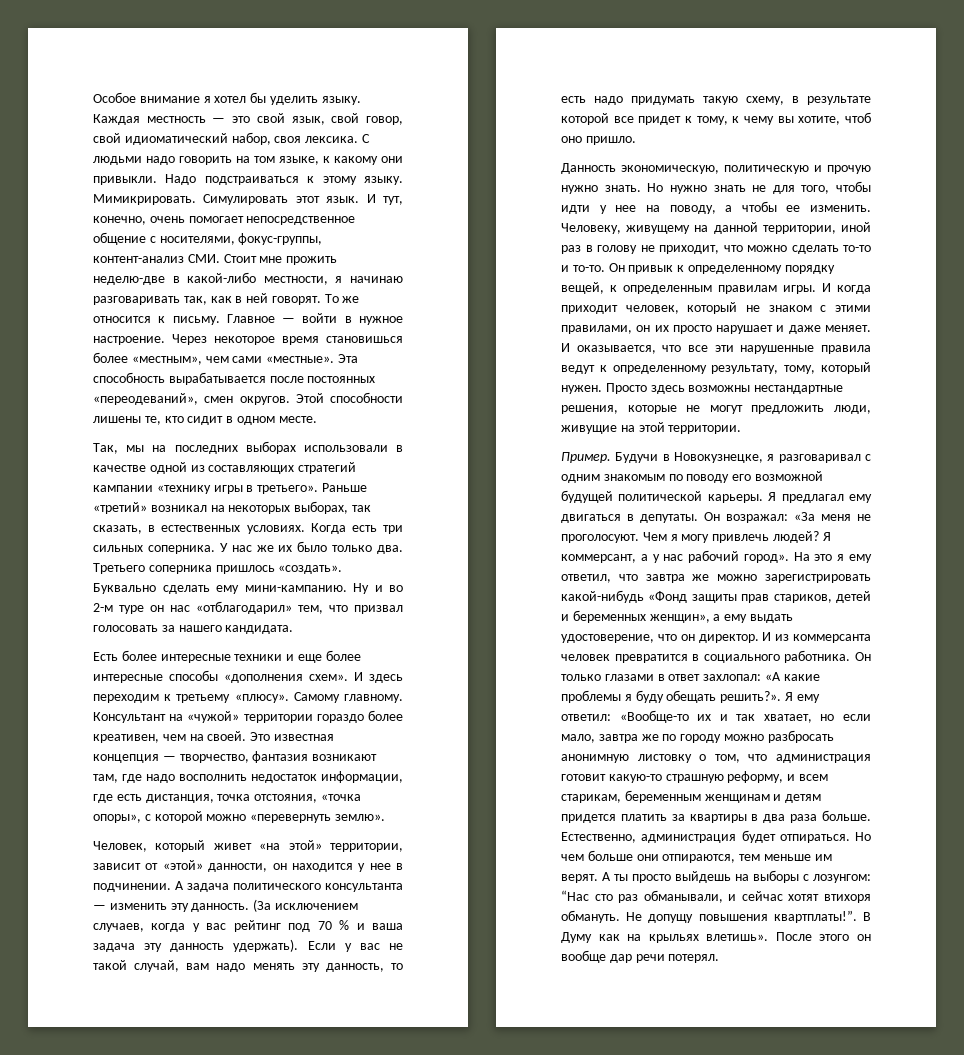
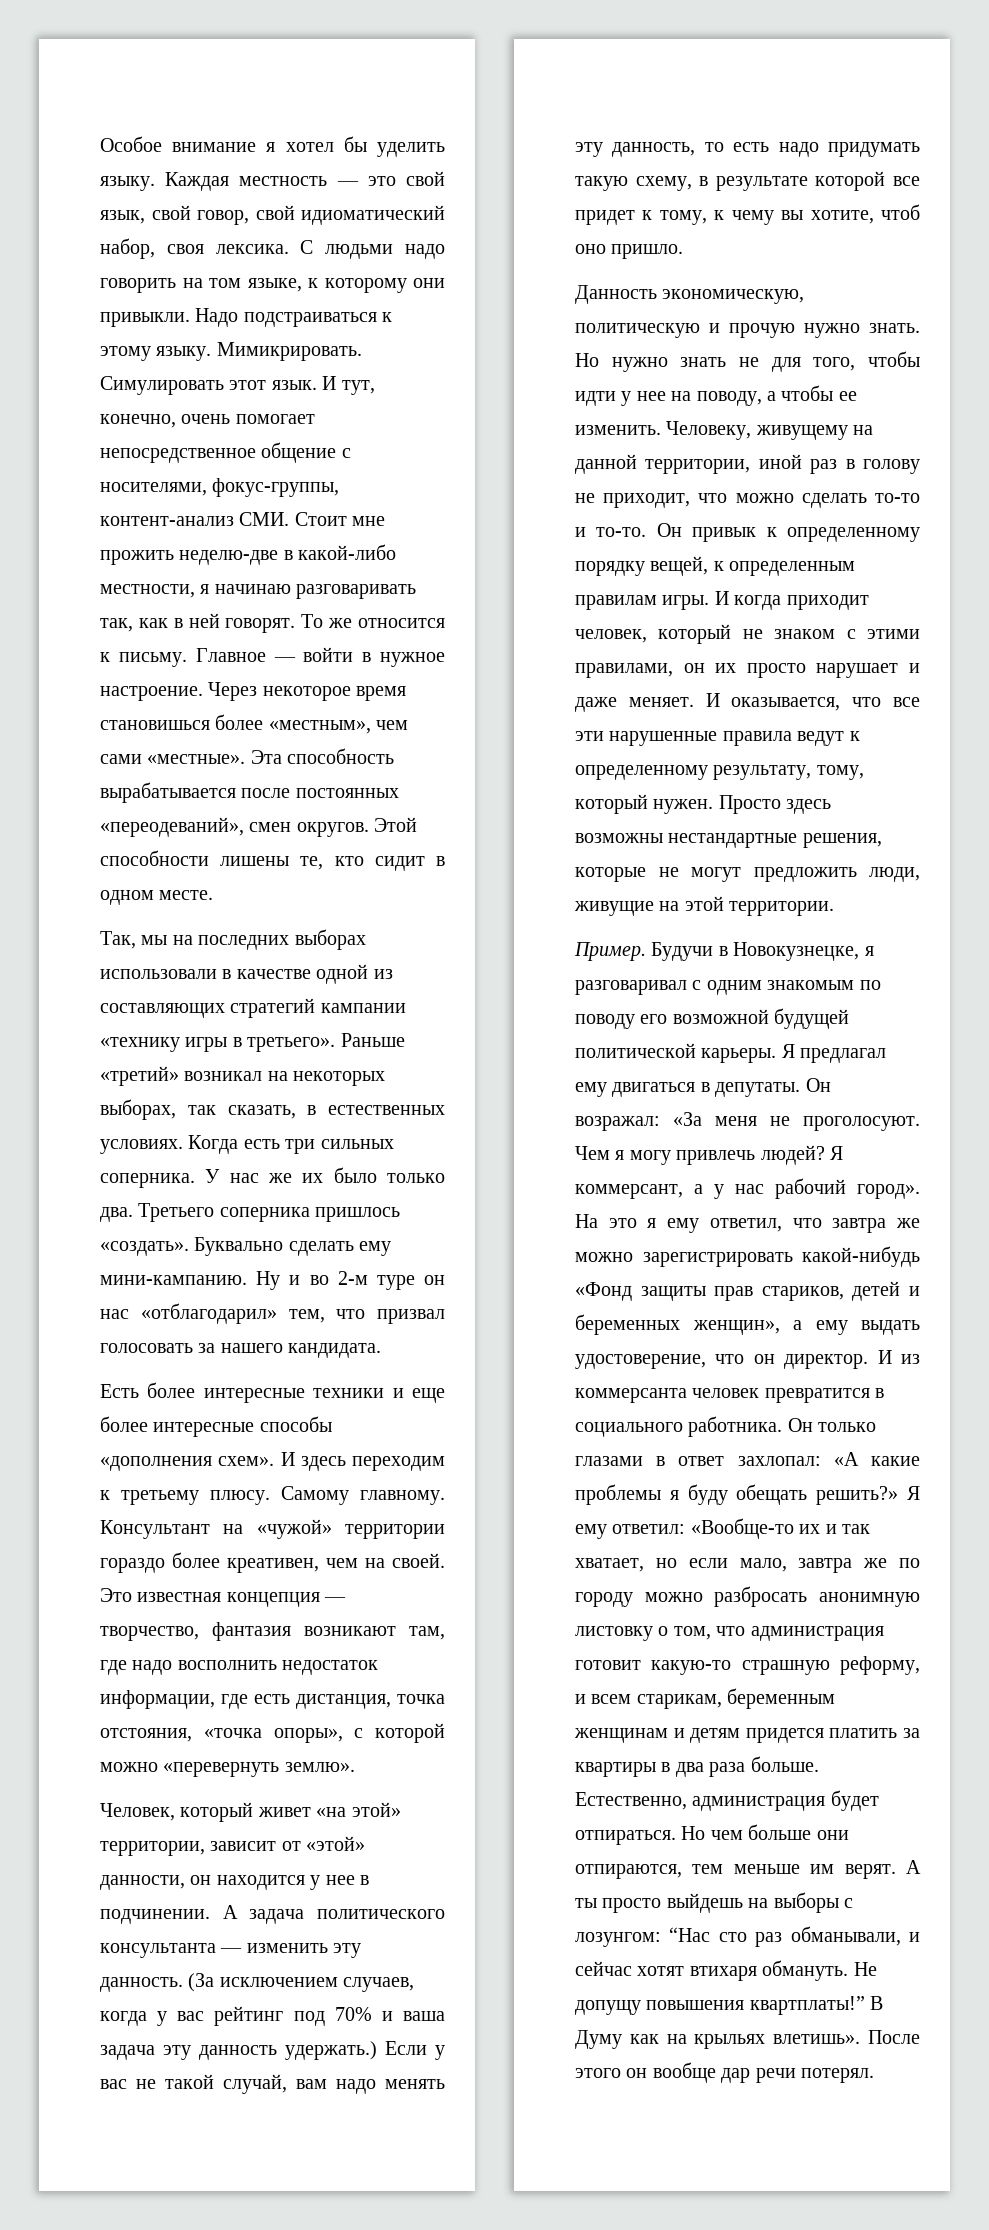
- С людьми надо говорить на том языке, к какому они привыкли.
+ С людьми надо говорить на том языке, к которому они привыкли.
- И здесь переходим к третьему «плюсу».
+ И здесь переходим к третьему плюсу.
- (За исключением случаев, когда у вас рейтинг под 70 % и ваша задача эту данность удержать).
+ (За исключением случаев, когда у вас рейтинг под 70% и ваша задача эту данность удержать.)
- Он только глазами в ответ захлопал: «А какие проблемы я буду обещать решить?».
+ Он только глазами в ответ захлопал: «А какие проблемы я буду обещать решить?»
- А ты просто выйдешь на выборы с лозунгом: “Нас сто раз обманывали, и сейчас хотят втихоря обмануть.
+ А ты просто выйдешь на выборы с лозунгом: “Нас сто раз обманывали, и сейчас хотят втихаря обмануть.
- Не допущу повышения квартплаты!”.
+ Не допущу повышения квартплаты!”

